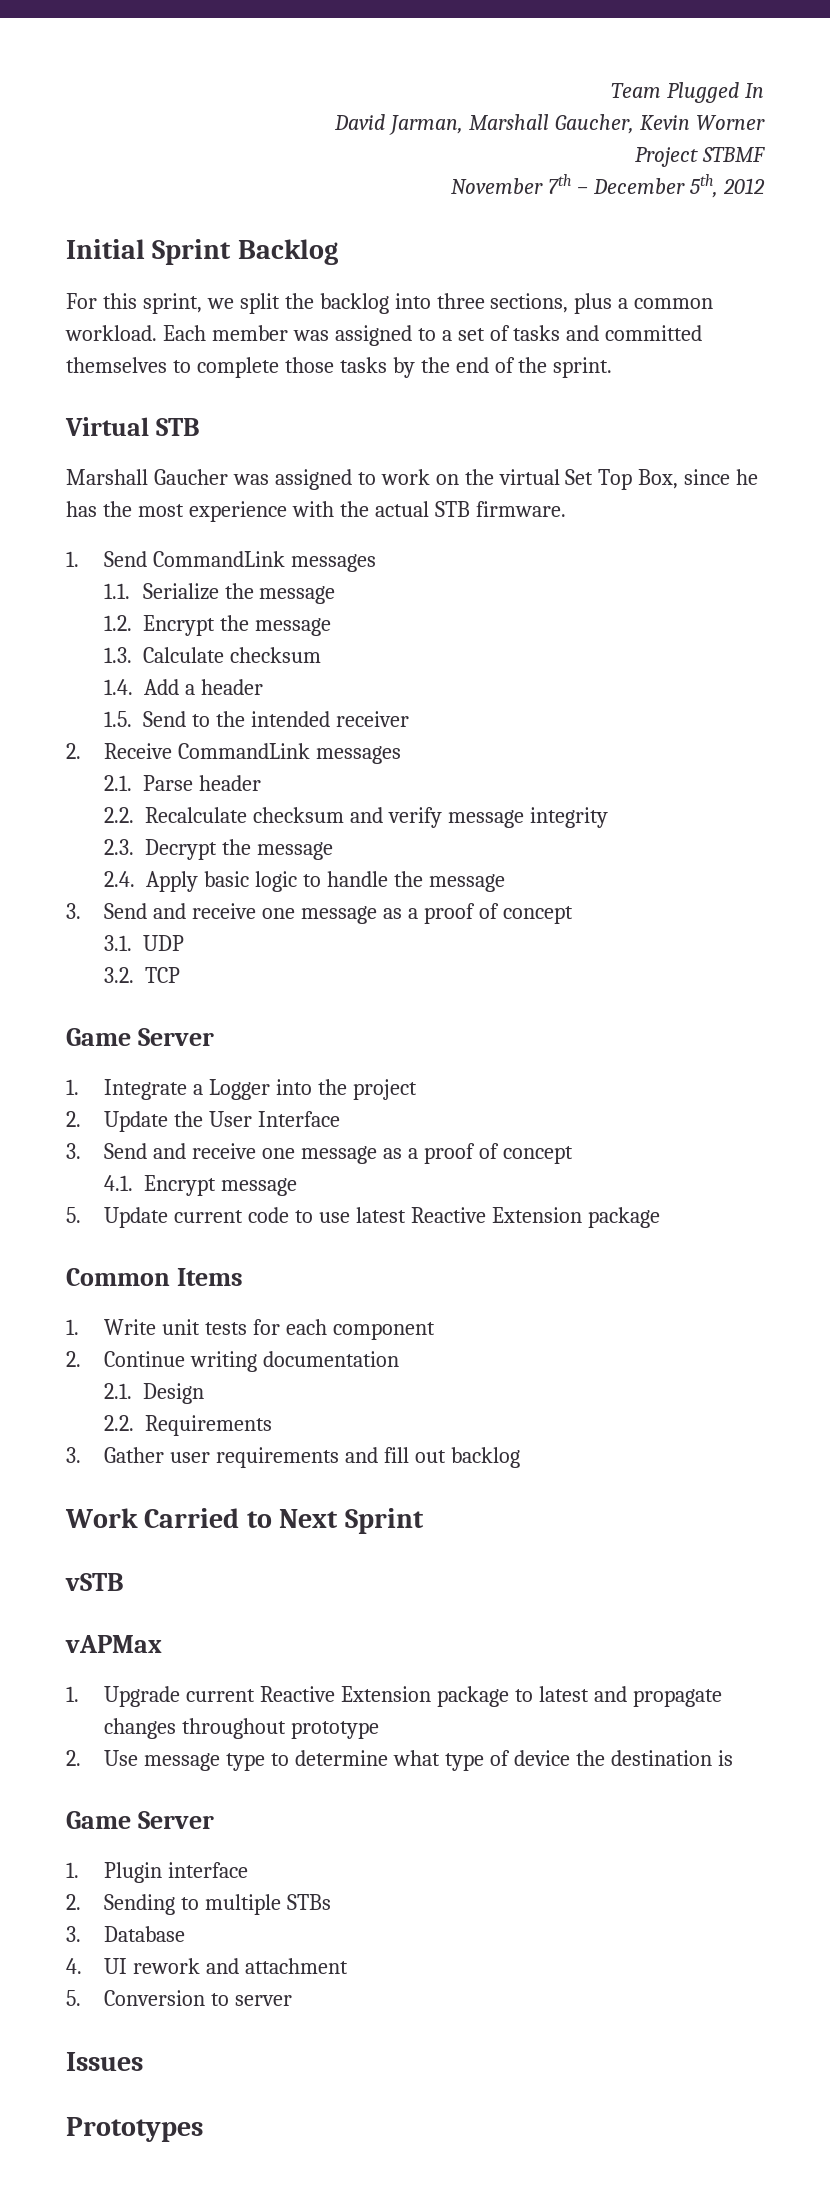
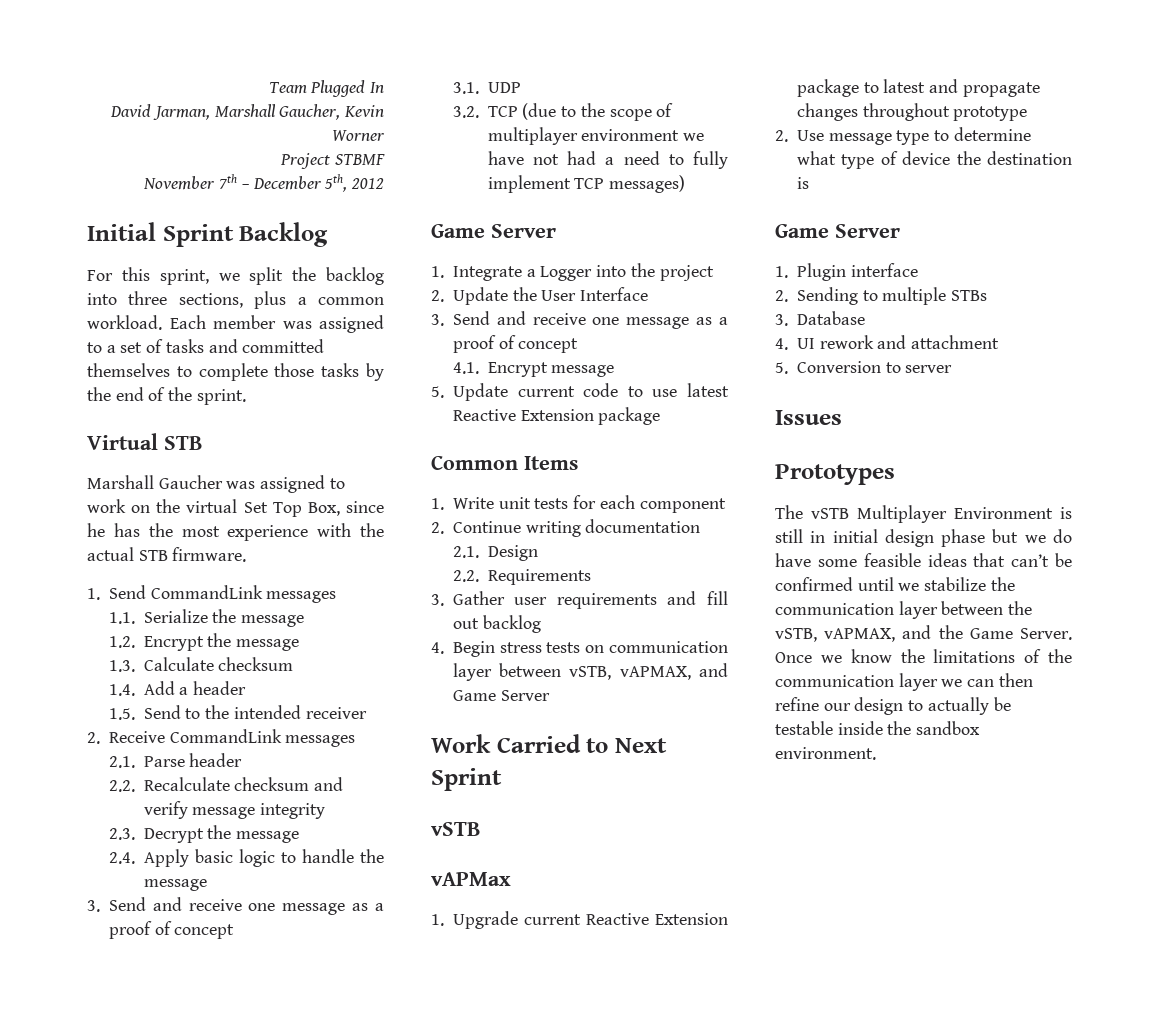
- 3.2. TCP
+ 3.2. TCP (due to the scope of multiplayer environment we have not had a need to fully implement TCP messages)
+ 4. Begin stress tests on communication layer between vSTB, vAPMAX, and Game Server
+ The vSTB Multiplayer Environment is still in initial design phase but we do have some feasible ideas that can’t be confirmed until we stabilize the communication layer between the vSTB, vAPMAX, and the Game Server. Once we know the limitations of the communication layer we can then refine our design to actually be testable inside the sandbox environment.

